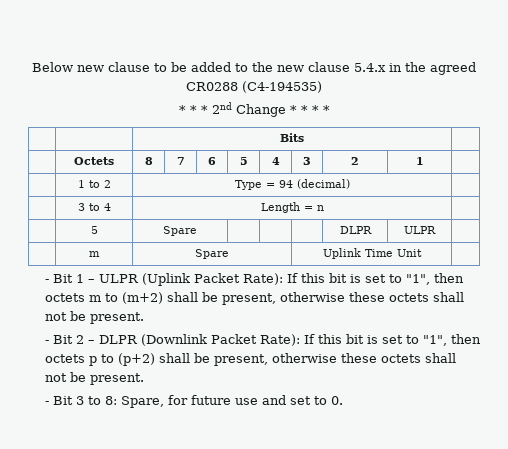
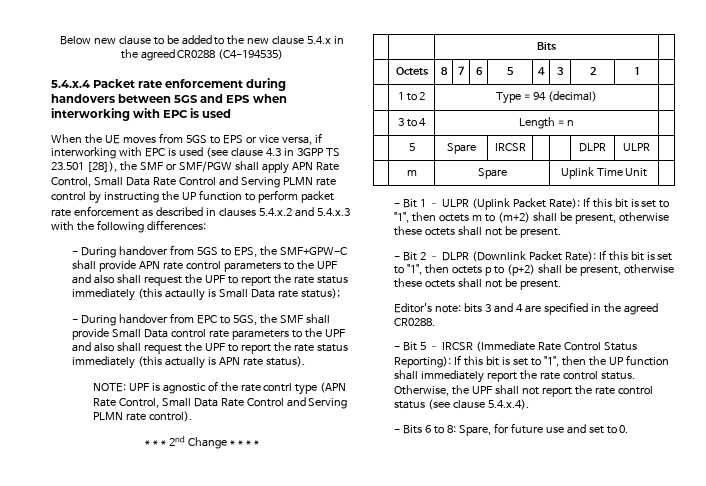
+ 5.4.x.4 Packet rate enforcement during handovers between 5GS and EPS when interworking with EPC is used
+ When the UE moves from 5GS to EPS or vice versa, if interworking with EPC is used (see clause 4.3 in 3GPP TS 23.501 [28]), the SMF or SMF/PGW shall apply APN Rate Control, Small Data Rate Control and Serving PLMN rate control by instructing the UP function to perform packet rate enforcement as described in clauses 5.4.x.2 and 5.4.x.3 with the following differences:
+ - During handover from 5GS to EPS, the SMF+GPW-C shall provide APN rate control parameters to the UPF and also shall request the UPF to report the rate status immediately (this actaully is Small Data rate status);
+ - During handover from EPC to 5GS, the SMF shall provide Small Data control rate parameters to the UPF and also shall request the UPF to report the rate status immediately (this actually is APN rate status).
+ NOTE: UPF is agnostic of the rate contrl type (APN Rate Control, Small Data Rate Control and Serving PLMN rate control).
- | 5 | Spare | | | | DLPR | ULPR |
+ | 5 | Spare | IRCSR | | | DLPR | ULPR |
- - Bit 3 to 8: Spare, for future use and set to 0.
+ Editor's note: bits 3 and 4 are specified in the agreed CR0288.
+ - Bit 5 – IRCSR (Immediate Rate Control Status Reporting): If this bit is set to "1", then the UP function shall immediately report the rate control status. Otherwise, the UPF shall not report the rate control status (see clause 5.4.x.4).
+ - Bits 6 to 8: Spare, for future use and set to 0.

